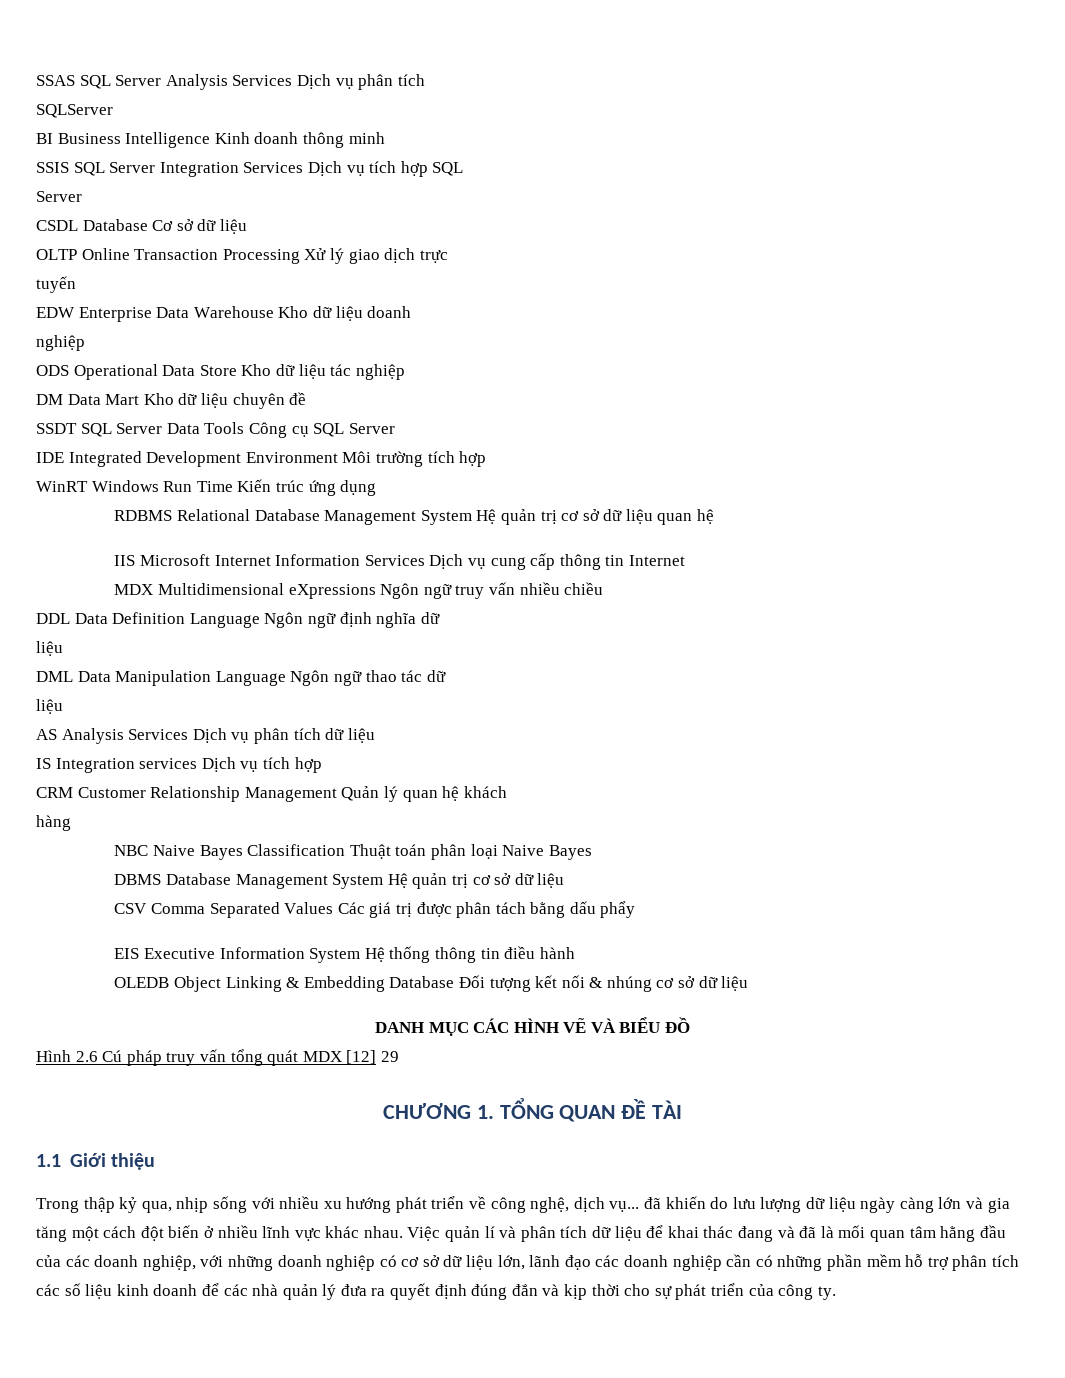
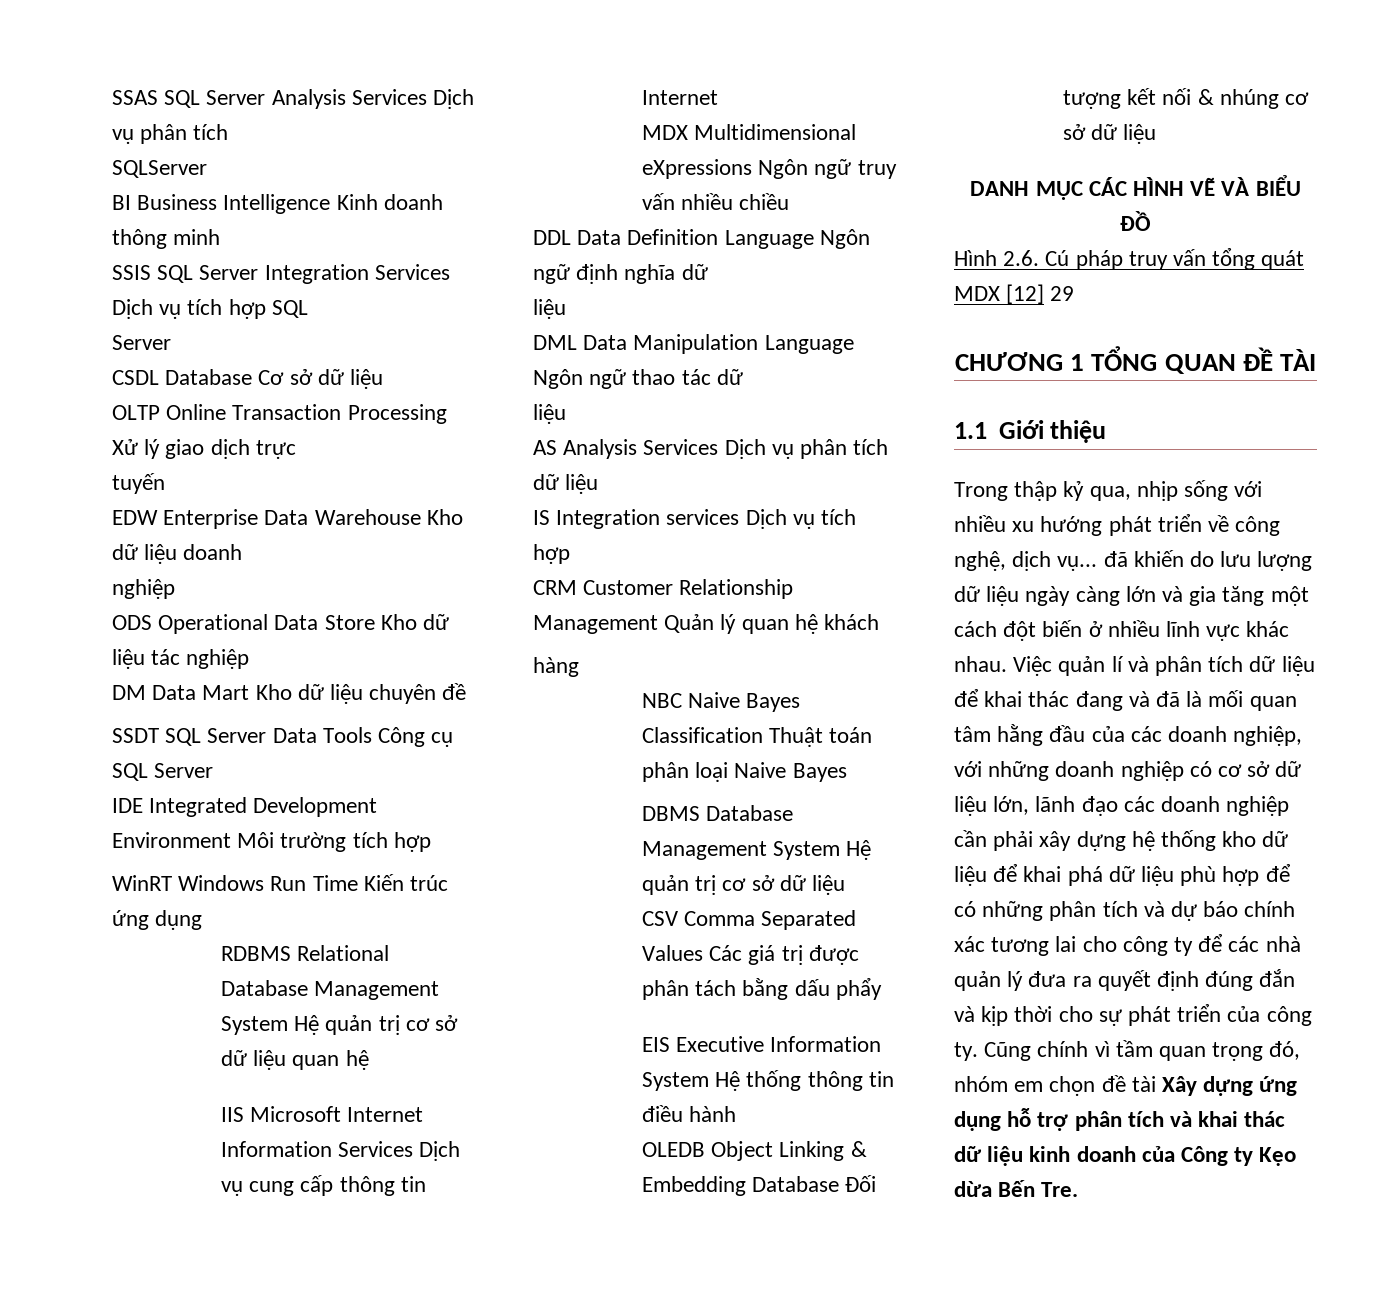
- Hình 2.6 Cú pháp truy vấn tổng quát MDX [12] 29
+ Hình 2.6. Cú pháp truy vấn tổng quát MDX [12] 29
- CHƯƠNG 1. TỔNG QUAN ĐỀ TÀI
+ CHƯƠNG 1 TỔNG QUAN ĐỀ TÀI
- Việc quản lí và phân tích dữ liệu để khai thác đang và đã là mối quan tâm hằng đầu của các doanh nghiệp, với những doanh nghiệp có cơ sở dữ liệu lớn, lãnh đạo các doanh nghiệp cần có những phần mềm hỗ trợ phân tích các số liệu kinh doanh để các nhà quản lý đưa ra quyết định đúng đắn và kịp thời cho sự phát triển của công ty.
+ Việc quản lí và phân tích dữ liệu để khai thác đang và đã là mối quan tâm hằng đầu của các doanh nghiệp, với những doanh nghiệp có cơ sở dữ liệu lớn, lãnh đạo các doanh nghiệp cần phải xây dựng hệ thống kho dữ liệu để khai phá dữ liệu phù hợp để có những phân tích và dự báo chính xác tương lai cho công ty để các nhà quản lý đưa ra quyết định đúng đắn và kịp thời cho sự phát triển của công ty.
+ Cũng chính vì tầm quan trọng đó, nhóm em chọn đề tài Xây dựng ứng dụng hỗ trợ phân tích và khai thác dữ liệu kinh doanh của Công ty Kẹo dừa Bến Tre.

